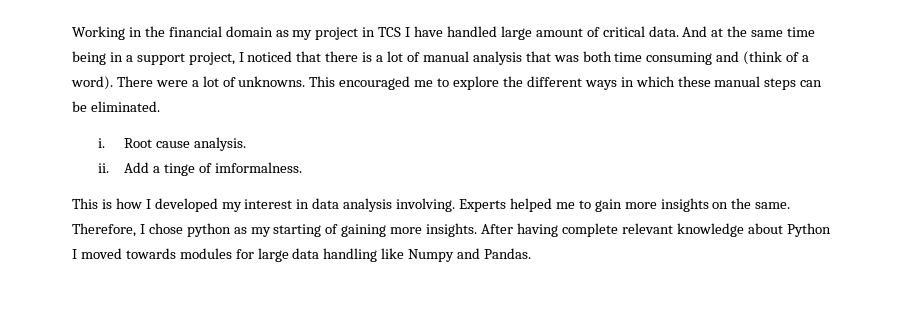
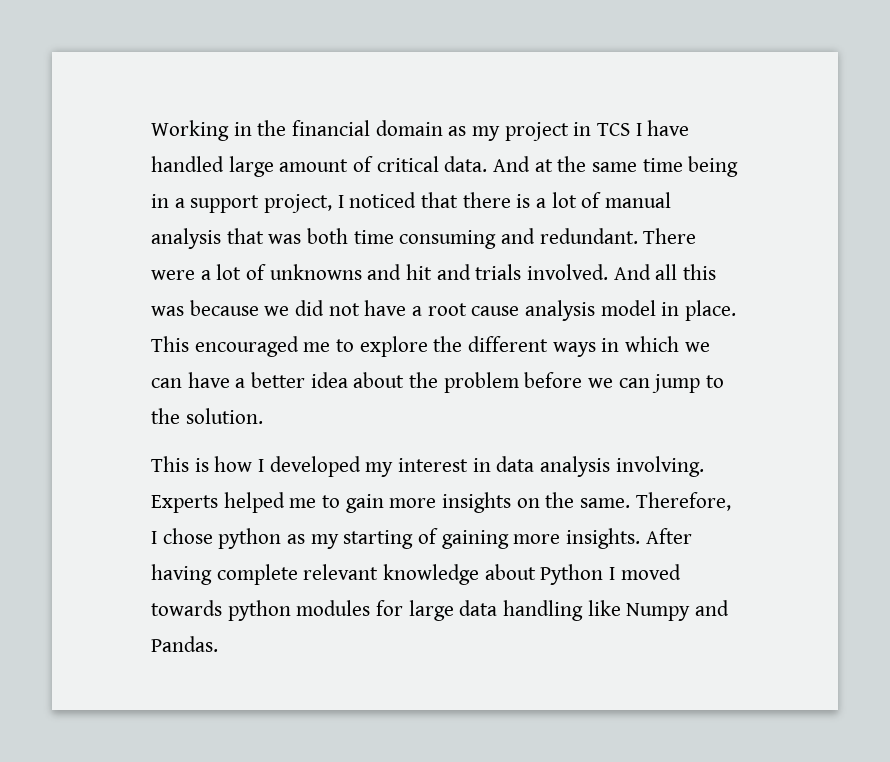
- And at the same time being in a support project, I noticed that there is a lot of manual analysis that was both time consuming and (think of a word).
+ And at the same time being in a support project, I noticed that there is a lot of manual analysis that was both time consuming and redundant.
- There were a lot of unknowns.
+ There were a lot of unknowns and hit and trials involved. And all this was because we did not have a root cause analysis model in place.
- This encouraged me to explore the different ways in which these manual steps can be eliminated.
- i. Root cause analysis.
- ii. Add a tinge of imformalness.
+ This encouraged me to explore the different ways in which we can have a better idea about the problem before we can jump to the solution.
- After having complete relevant knowledge about Python I moved towards modules for large data handling like Numpy and Pandas.
+ After having complete relevant knowledge about Python I moved towards python modules for large data handling like Numpy and Pandas.

